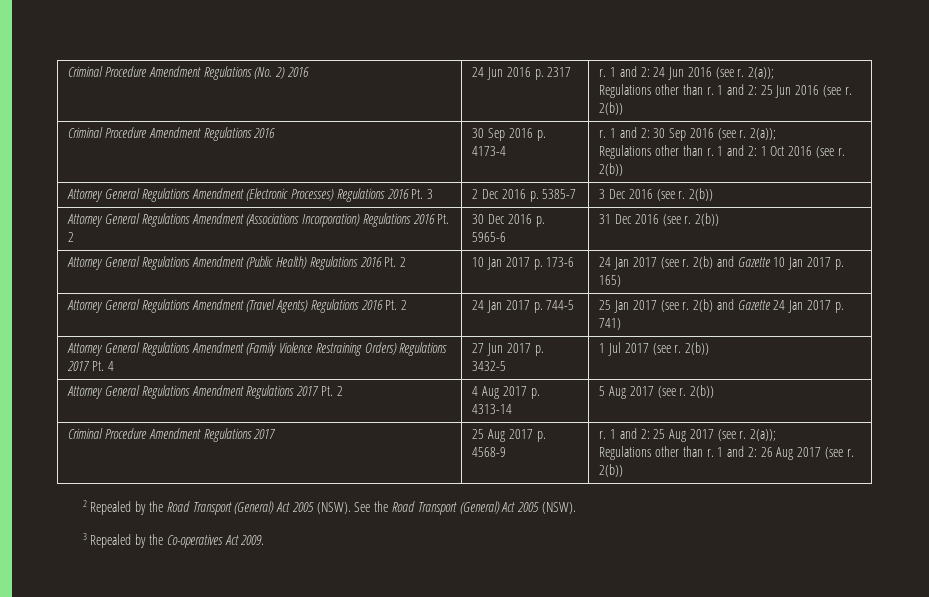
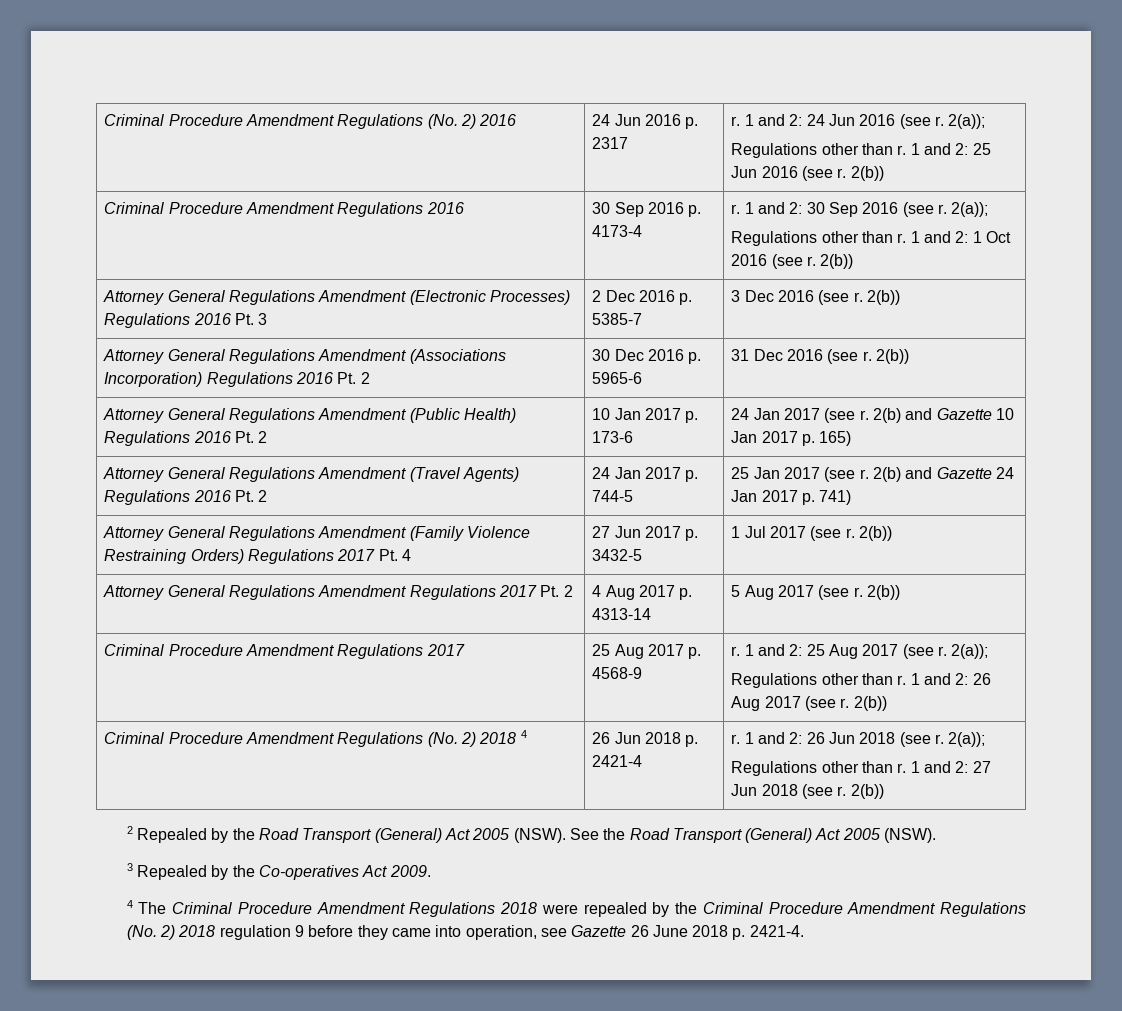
+ Criminal Procedure Amendment Regulations (No. 2) 2018 4 | 26 Jun 2018 p. 2421-4 | r. 1 and 2: 26 Jun 2018 (see r. 2(a));
+ Regulations other than r. 1 and 2: 27 Jun 2018 (see r. 2(b))
+ 4 The Criminal Procedure Amendment Regulations 2018 were repealed by the Criminal Procedure Amendment Regulations (No. 2) 2018 regulation 9 before they came into operation, see Gazette 26 June 2018 p. 2421-4.

